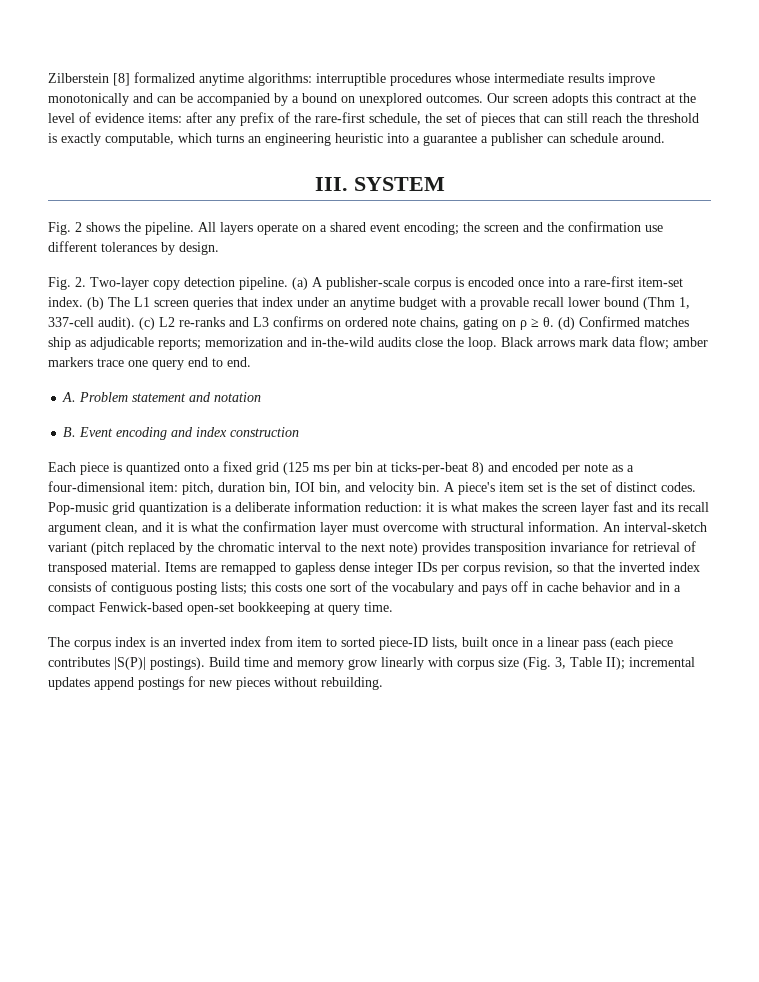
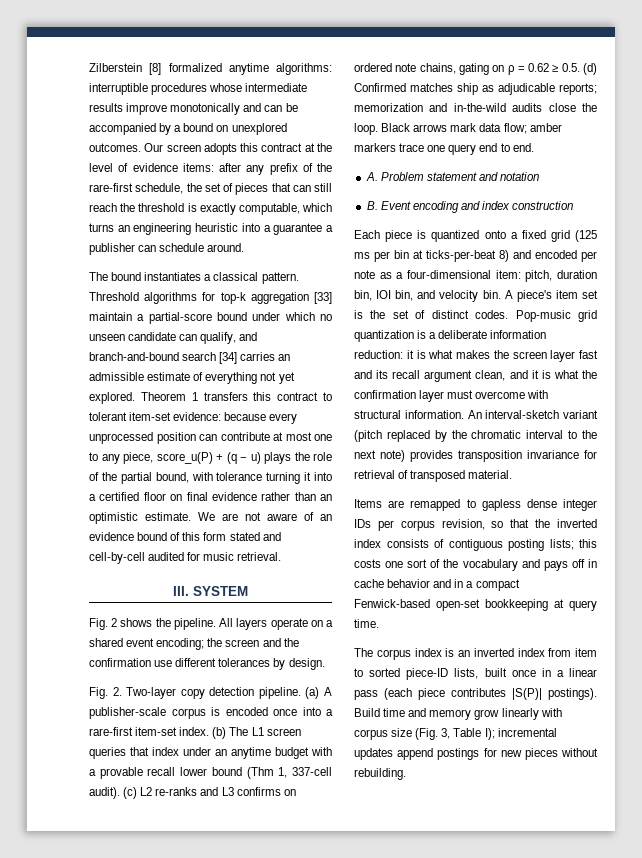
+ The bound instantiates a classical pattern. Threshold algorithms for top-k aggregation [33] maintain a partial-score bound under which no unseen candidate can qualify, and branch-and-bound search [34] carries an admissible estimate of everything not yet explored. Theorem 1 transfers this contract to tolerant item-set evidence: because every unprocessed position can contribute at most one to any piece, score_u(P) + (q − u) plays the role of the partial bound, with tolerance turning it into a certified floor on final evidence rather than an optimistic estimate. We are not aware of an evidence bound of this form stated and cell-by-cell audited for music retrieval.
- (c) L2 re-ranks and L3 confirms on ordered note chains, gating on ρ ≥ θ. (d) Confirmed matches ship as adjudicable reports; memorization and in-the-wild audits close the loop.
+ (c) L2 re-ranks and L3 confirms on ordered note chains, gating on ρ = 0.62 ≥ 0.5. (d) Confirmed matches ship as adjudicable reports; memorization and in-the-wild audits close the loop.
- An interval-sketch variant (pitch replaced by the chromatic interval to the next note) provides transposition invariance for retrieval of transposed material. Items are remapped to gapless dense integer IDs per corpus revision, so that the inverted index consists of contiguous posting lists;
+ An interval-sketch variant (pitch replaced by the chromatic interval to the next note) provides transposition invariance for retrieval of transposed material.
+ Items are remapped to gapless dense integer IDs per corpus revision, so that the inverted index consists of contiguous posting lists;
- Build time and memory grow linearly with corpus size (Fig. 3, Table II); incremental updates append postings for new pieces without rebuilding.
+ Build time and memory grow linearly with corpus size (Fig. 3, Table I); incremental updates append postings for new pieces without rebuilding.

